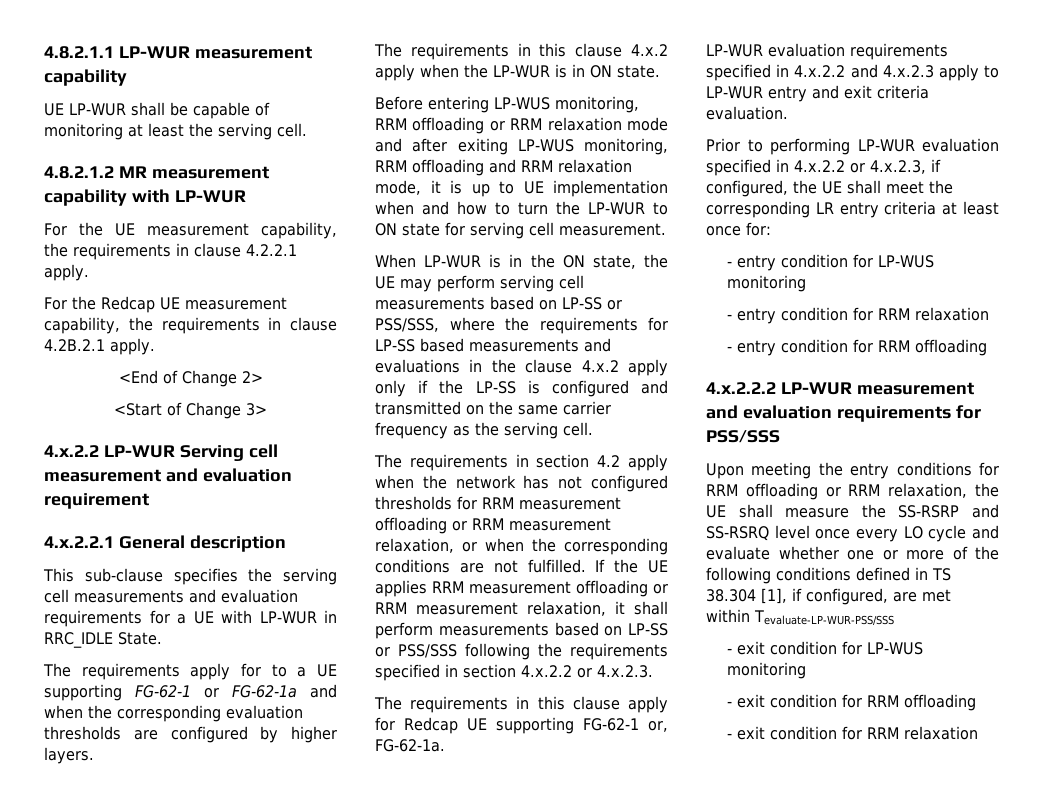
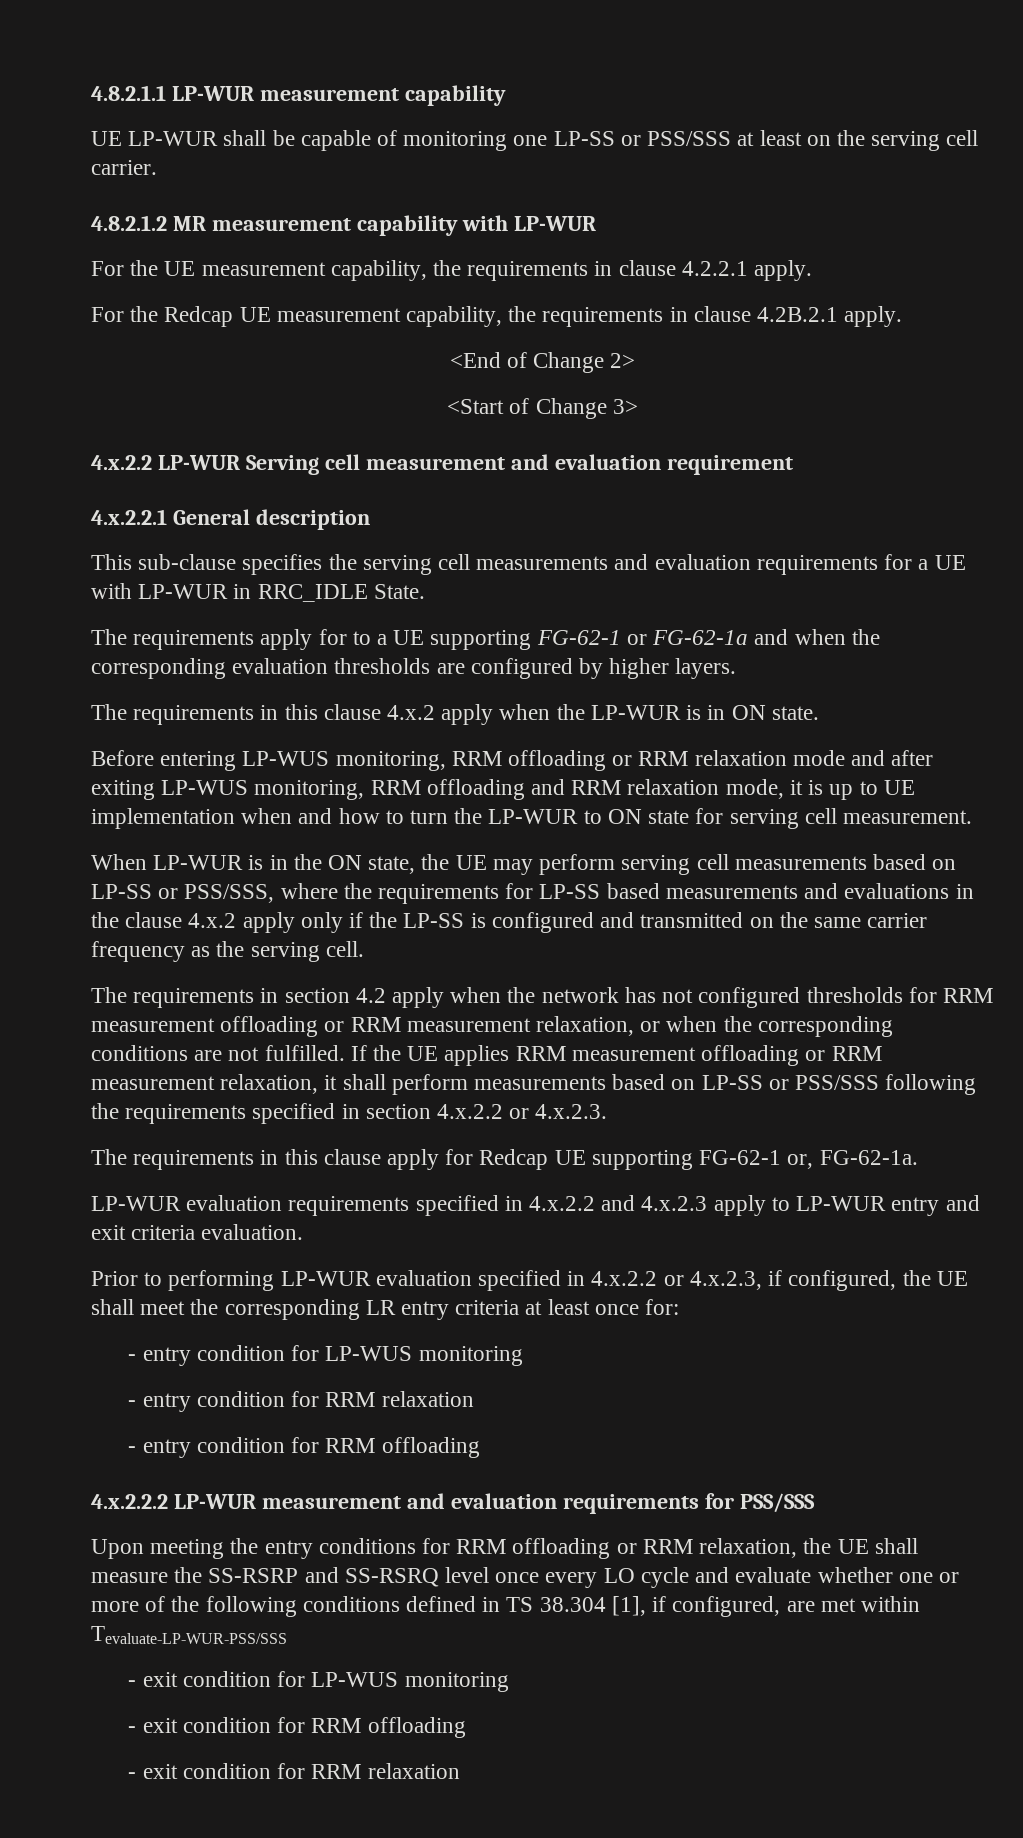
- UE LP-WUR shall be capable of monitoring at least the serving cell.
+ UE LP-WUR shall be capable of monitoring one LP-SS or PSS/SSS at least on the serving cell carrier.

